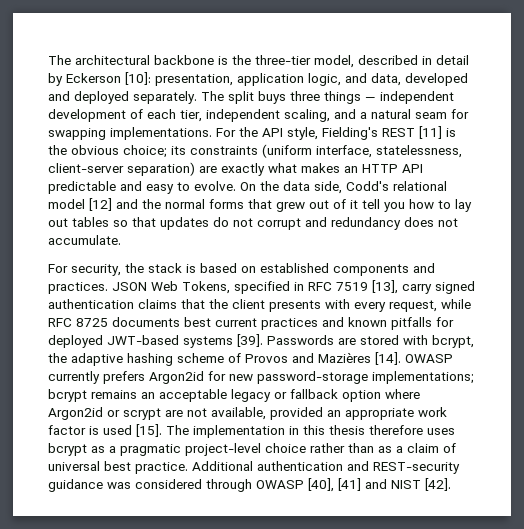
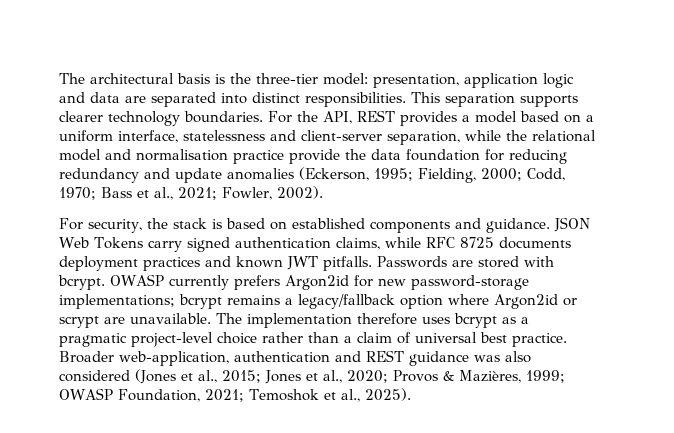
- The architectural backbone is the three-tier model, described in detail by Eckerson [10]: presentation, application logic, and data, developed and deployed separately. The split buys three things — independent development of each tier, independent scaling, and a natural seam for swapping implementations. For the API style, Fielding's REST [11] is the obvious choice; its constraints (uniform interface, statelessness, client-server separation) are exactly what makes an HTTP API predictable and easy to evolve. On the data side, Codd's relational model [12] and the normal forms that grew out of it tell you how to lay out tables so that updates do not corrupt and redundancy does not accumulate.
+ The architectural basis is the three-tier model: presentation, application logic and data are separated into distinct responsibilities. This separation supports clearer technology boundaries. For the API, REST provides a model based on a uniform interface, statelessness and client-server separation, while the relational model and normalisation practice provide the data foundation for reducing redundancy and update anomalies (Eckerson, 1995; Fielding, 2000; Codd, 1970; Bass et al., 2021; Fowler, 2002).
- For security, the stack is based on established components and practices.
+ For security, the stack is based on established components and guidance.
- JSON Web Tokens, specified in RFC 7519 [13], carry signed authentication claims that the client presents with every request, while RFC 8725 documents best current practices and known pitfalls for deployed JWT-based systems [39]. Passwords are stored with bcrypt, the adaptive hashing scheme of Provos and Mazières [14].
+ JSON Web Tokens carry signed authentication claims, while RFC 8725 documents deployment practices and known JWT pitfalls. Passwords are stored with bcrypt.
- OWASP currently prefers Argon2id for new password-storage implementations; bcrypt remains an acceptable legacy or fallback option where Argon2id or scrypt are not available, provided an appropriate work factor is used [15]. The implementation in this thesis therefore uses bcrypt as a pragmatic project-level choice rather than as a claim of universal best practice.
+ OWASP currently prefers Argon2id for new password-storage implementations; bcrypt remains a legacy/fallback option where Argon2id or scrypt are unavailable. The implementation therefore uses bcrypt as a pragmatic project-level choice rather than a claim of universal best practice.
- Additional authentication and REST-security guidance was considered through OWASP [40], [41] and NIST [42].
+ Broader web-application, authentication and REST guidance was also considered (Jones et al., 2015; Jones et al., 2020; Provos & Mazières, 1999; OWASP Foundation, 2021; Temoshok et al., 2025).

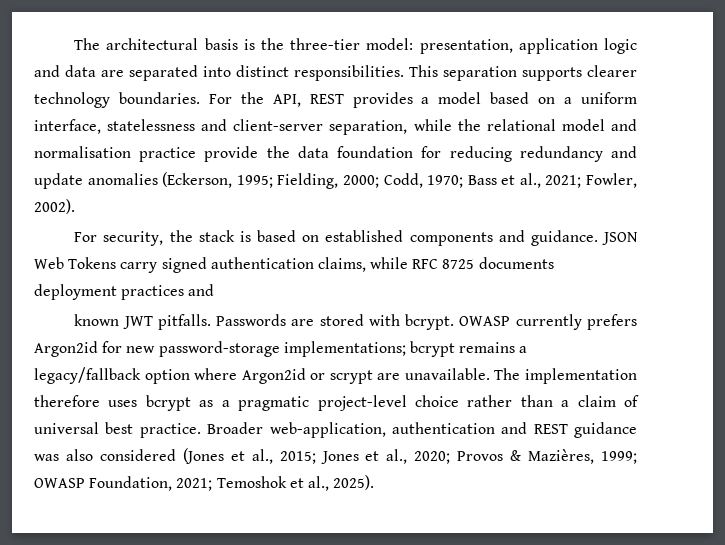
- JSON Web Tokens carry signed authentication claims, while RFC 8725 documents deployment practices and known JWT pitfalls.
+ JSON Web Tokens carry signed authentication claims, while RFC 8725 documents deployment practices and
+ known JWT pitfalls.

